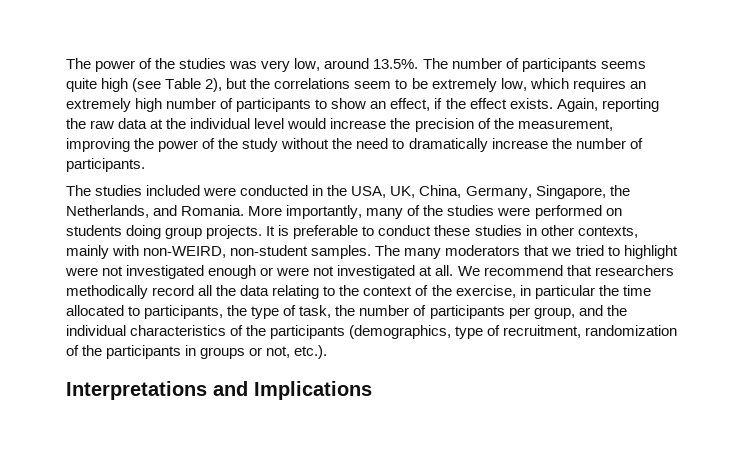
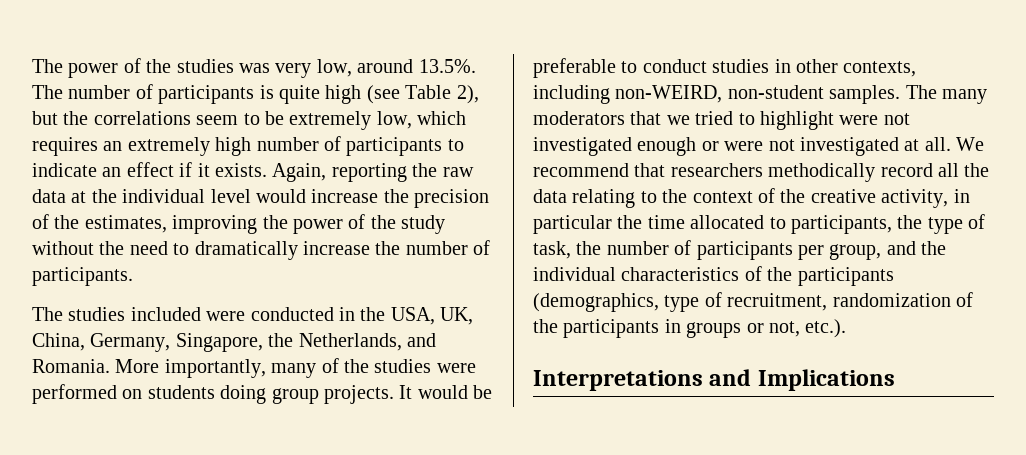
- The power of the studies was very low, around 13.5%. The number of participants seems quite high (see Table 2), but the correlations seem to be extremely low, which requires an extremely high number of participants to show an effect, if the effect exists.
+ The power of the studies was very low, around 13.5%. The number of participants is quite high (see Table 2), but the correlations seem to be extremely low, which requires an extremely high number of participants to indicate an effect if it exists.
- Again, reporting the raw data at the individual level would increase the precision of the measurement, improving the power of the study without the need to dramatically increase the number of participants.
+ Again, reporting the raw data at the individual level would increase the precision of the estimates, improving the power of the study without the need to dramatically increase the number of participants.
- It is preferable to conduct these studies in other contexts, mainly with non-WEIRD, non-student samples.
+ It would be preferable to conduct studies in other contexts, including non-WEIRD, non-student samples.
- We recommend that researchers methodically record all the data relating to the context of the exercise, in particular the time allocated to participants, the type of task, the number of participants per group, and the individual characteristics of the participants (demographics, type of recruitment, randomization of the participants in groups or not, etc.).
+ We recommend that researchers methodically record all the data relating to the context of the creative activity, in particular the time allocated to participants, the type of task, the number of participants per group, and the individual characteristics of the participants (demographics, type of recruitment, randomization of the participants in groups or not, etc.).

